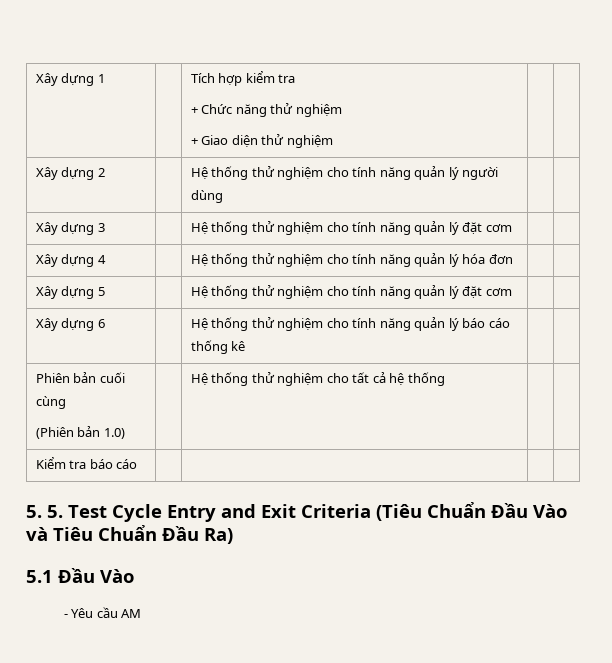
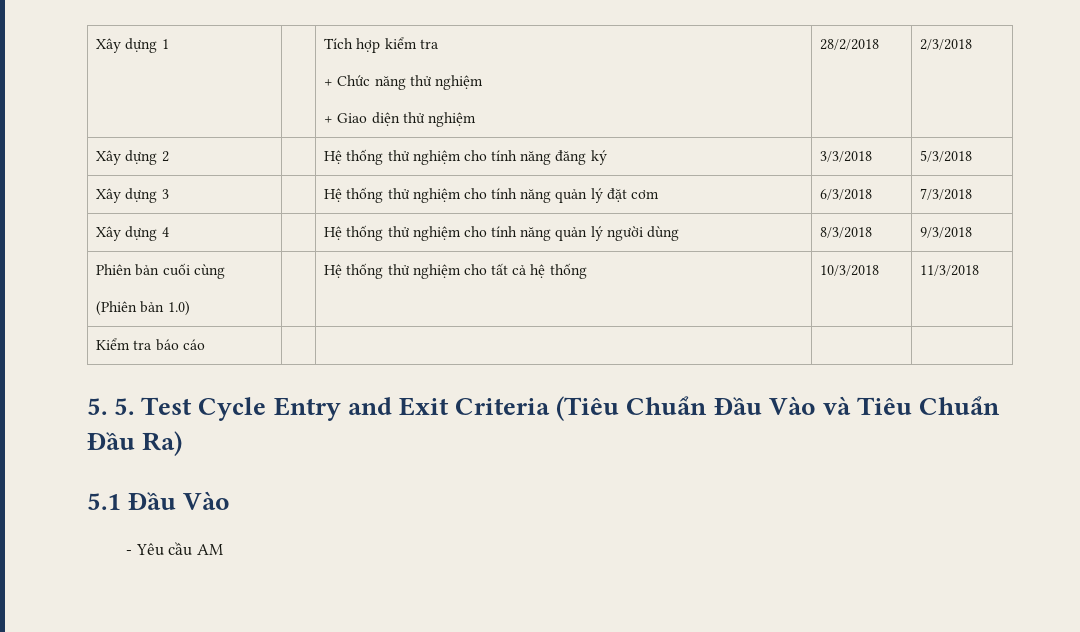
  Xây dựng 1 | | Tích hợp kiểm tra
  + Chức năng thử nghiệm
- + Giao diện thử nghiệm | |
+ + Giao diện thử nghiệm | 28/2/2018 | 2/3/2018
- Xây dựng 2 | | Hệ thống thử nghiệm cho tính năng quản lý người dùng | |
+ Xây dựng 2 | | Hệ thống thử nghiệm cho tính năng đăng ký | 3/3/2018 | 5/3/2018
- Xây dựng 3 | | Hệ thống thử nghiệm cho tính năng quản lý đặt cơm | |
+ Xây dựng 3 | | Hệ thống thử nghiệm cho tính năng quản lý đặt cơm | 6/3/2018 | 7/3/2018
- Xây dựng 4 | | Hệ thống thử nghiệm cho tính năng quản lý hóa đơn | |
- Xây dựng 5 | | Hệ thống thử nghiệm cho tính năng quản lý đặt cơm | |
- Xây dựng 6 | | Hệ thống thử nghiệm cho tính năng quản lý báo cáo thống kê | |
+ Xây dựng 4 | | Hệ thống thử nghiệm cho tính năng quản lý người dùng | 8/3/2018 | 9/3/2018
  Phiên bản cuối cùng
- (Phiên bản 1.0) | | Hệ thống thử nghiệm cho tất cả hệ thống | |
+ (Phiên bản 1.0) | | Hệ thống thử nghiệm cho tất cả hệ thống | 10/3/2018 | 11/3/2018

